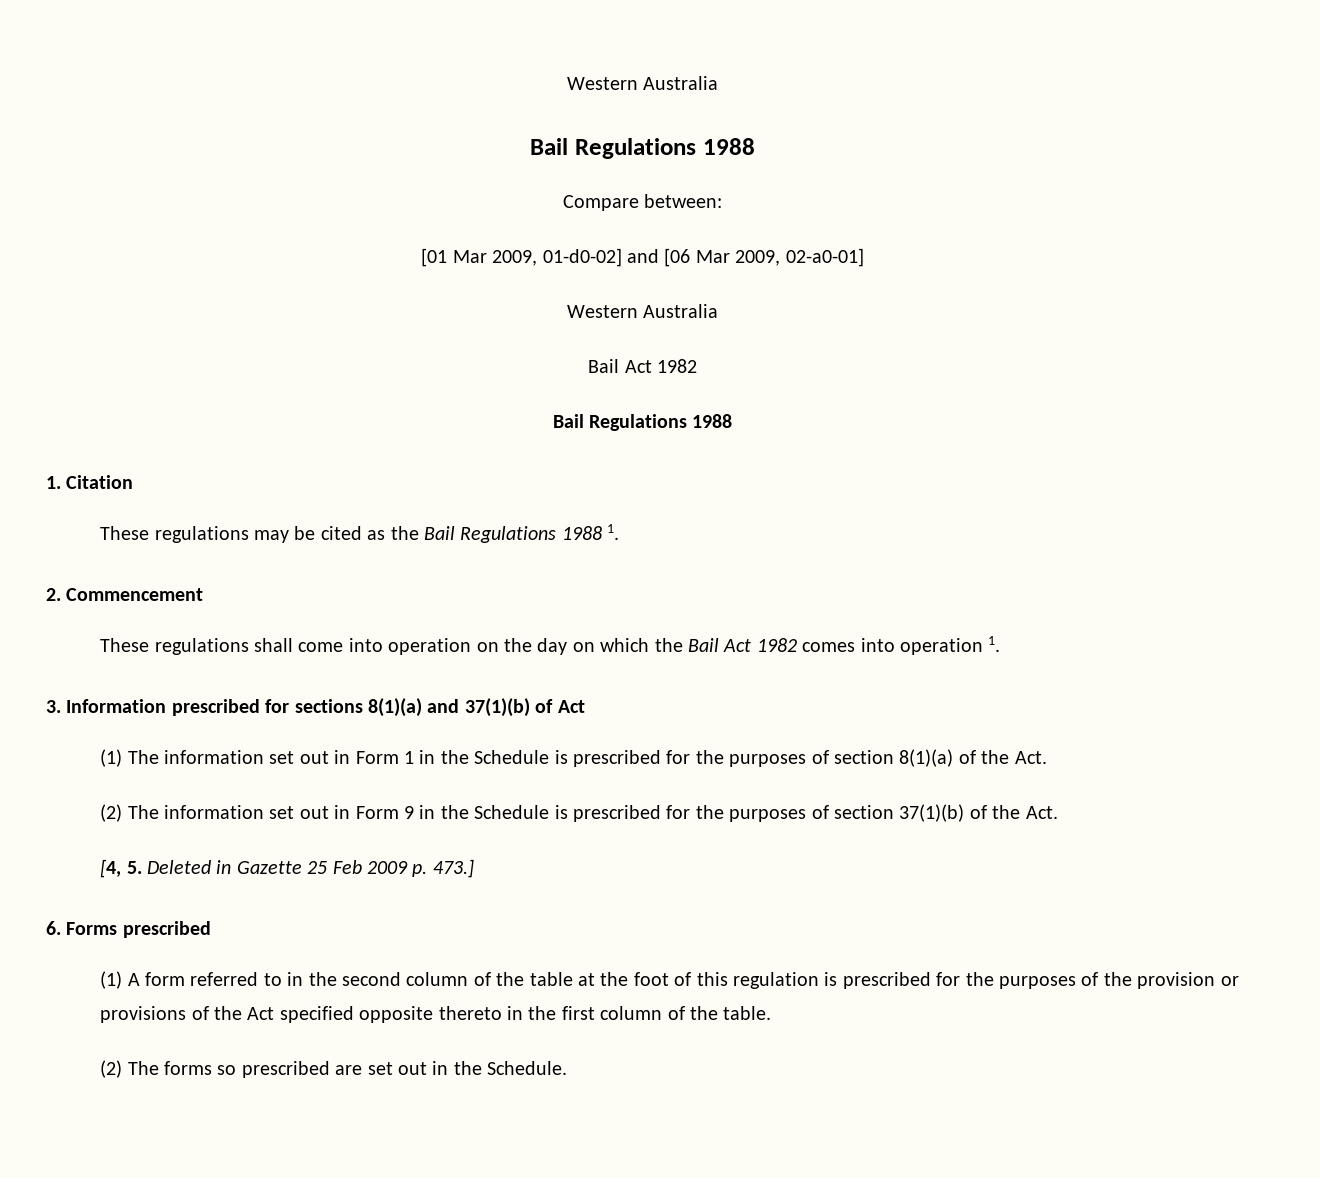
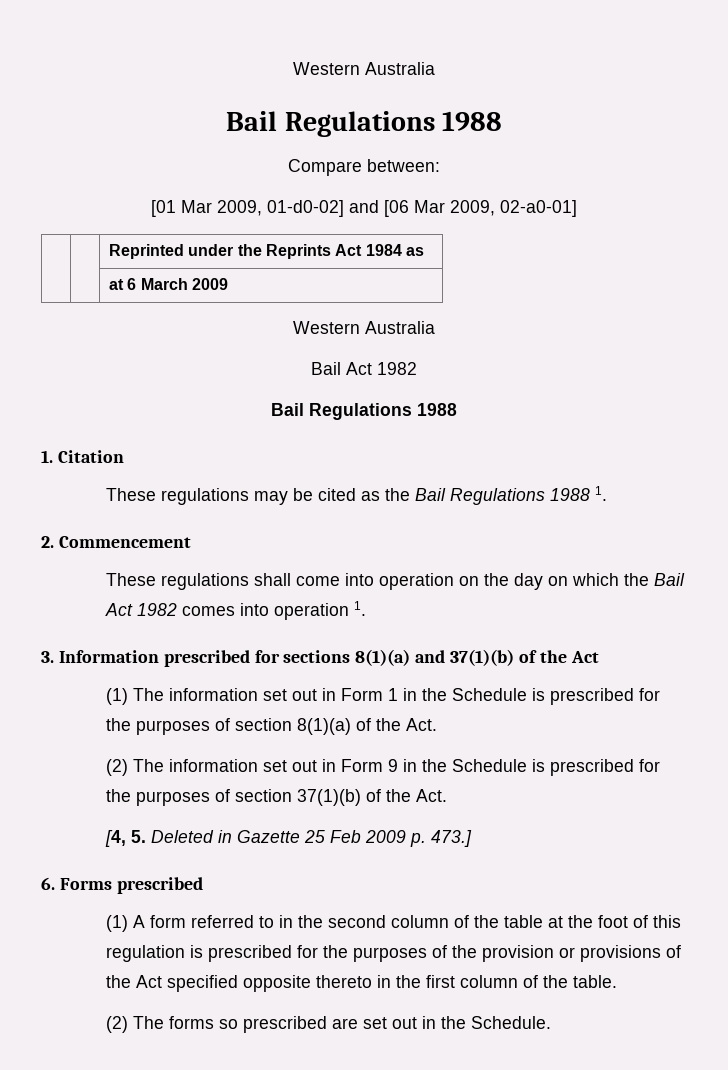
+ | | Reprinted under the Reprints Act 1984 as
+ | | at 6 March 2009
- 3. Information prescribed for sections 8(1)(a) and 37(1)(b) of Act
+ 3. Information prescribed for sections 8(1)(a) and 37(1)(b) of the Act

